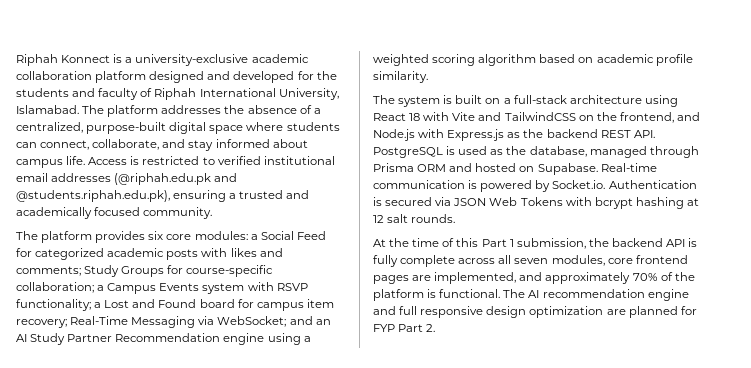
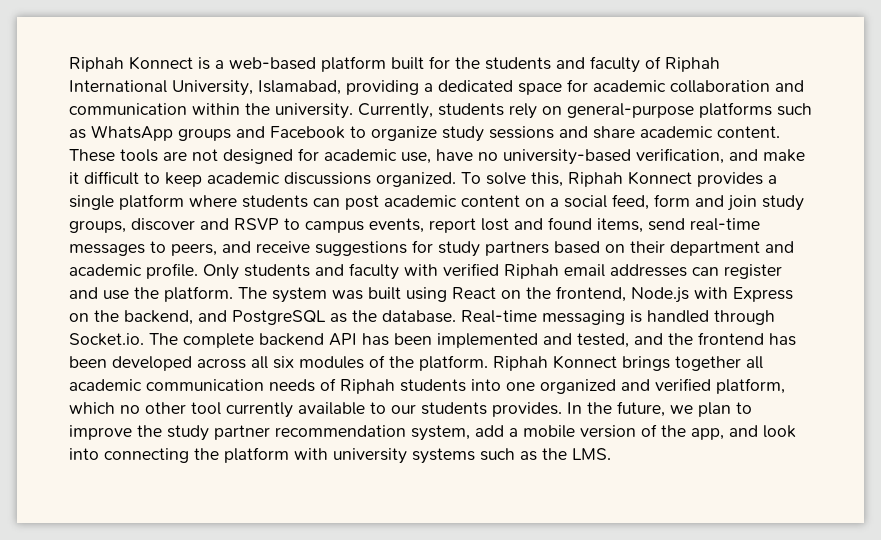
- Riphah Konnect is a university-exclusive academic collaboration platform designed and developed for the students and faculty of Riphah International University, Islamabad. The platform addresses the absence of a centralized, purpose-built digital space where students can connect, collaborate, and stay informed about campus life. Access is restricted to verified institutional email addresses (@riphah.edu.pk and @students.riphah.edu.pk), ensuring a trusted and academically focused community.
- The platform provides six core modules: a Social Feed for categorized academic posts with likes and comments; Study Groups for course-specific collaboration; a Campus Events system with RSVP functionality; a Lost and Found board for campus item recovery; Real-Time Messaging via WebSocket; and an AI Study Partner Recommendation engine using a weighted scoring algorithm based on academic profile similarity.
- The system is built on a full-stack architecture using React 18 with Vite and TailwindCSS on the frontend, and Node.js with Express.js as the backend REST API. PostgreSQL is used as the database, managed through Prisma ORM and hosted on Supabase. Real-time communication is powered by Socket.io. Authentication is secured via JSON Web Tokens with bcrypt hashing at 12 salt rounds.
- At the time of this Part 1 submission, the backend API is fully complete across all seven modules, core frontend pages are implemented, and approximately 70% of the platform is functional. The AI recommendation engine and full responsive design optimization are planned for FYP Part 2.
+ Riphah Konnect is a web-based platform built for the students and faculty of Riphah International University, Islamabad, providing a dedicated space for academic collaboration and communication within the university. Currently, students rely on general-purpose platforms such as WhatsApp groups and Facebook to organize study sessions and share academic content. These tools are not designed for academic use, have no university-based verification, and make it difficult to keep academic discussions organized. To solve this, Riphah Konnect provides a single platform where students can post academic content on a social feed, form and join study groups, discover and RSVP to campus events, report lost and found items, send real-time messages to peers, and receive suggestions for study partners based on their department and academic profile. Only students and faculty with verified Riphah email addresses can register and use the platform. The system was built using React on the frontend, Node.js with Express on the backend, and PostgreSQL as the database. Real-time messaging is handled through Socket.io. The complete backend API has been implemented and tested, and the frontend has been developed across all six modules of the platform. Riphah Konnect brings together all academic communication needs of Riphah students into one organized and verified platform, which no other tool currently available to our students provides. In the future, we plan to improve the study partner recommendation system, add a mobile version of the app, and look into connecting the platform with university systems such as the LMS.

